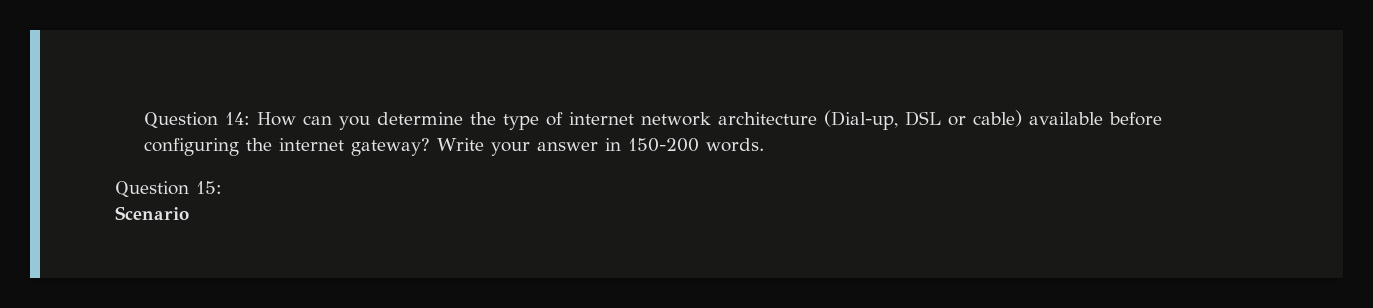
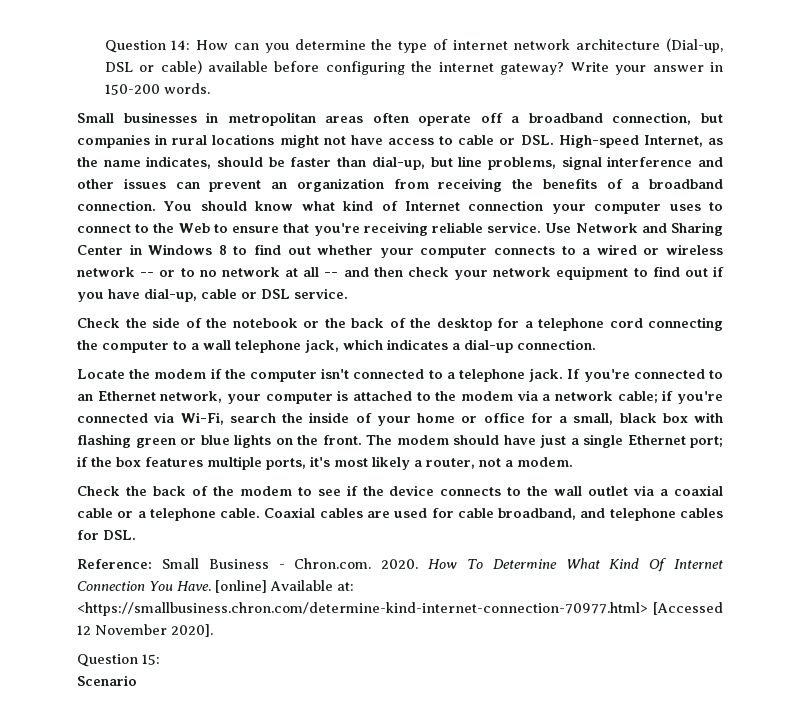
+ Small businesses in metropolitan areas often operate off a broadband connection, but companies in rural locations might not have access to cable or DSL. High-speed Internet, as the name indicates, should be faster than dial-up, but line problems, signal interference and other issues can prevent an organization from receiving the benefits of a broadband connection. You should know what kind of Internet connection your computer uses to connect to the Web to ensure that you're receiving reliable service. Use Network and Sharing Center in Windows 8 to find out whether your computer connects to a wired or wireless network -- or to no network at all -- and then check your network equipment to find out if you have dial-up, cable or DSL service.
+ Check the side of the notebook or the back of the desktop for a telephone cord connecting the computer to a wall telephone jack, which indicates a dial-up connection.
+ Locate the modem if the computer isn't connected to a telephone jack. If you're connected to an Ethernet network, your computer is attached to the modem via a network cable; if you're connected via Wi-Fi, search the inside of your home or office for a small, black box with flashing green or blue lights on the front. The modem should have just a single Ethernet port; if the box features multiple ports, it's most likely a router, not a modem.
+ Check the back of the modem to see if the device connects to the wall outlet via a coaxial cable or a telephone cable. Coaxial cables are used for cable broadband, and telephone cables for DSL.
+ Reference: Small Business - Chron.com. 2020. How To Determine What Kind Of Internet Connection You Have. [online] Available at: <https://smallbusiness.chron.com/determine-kind-internet-connection-70977.html> [Accessed 12 November 2020].

